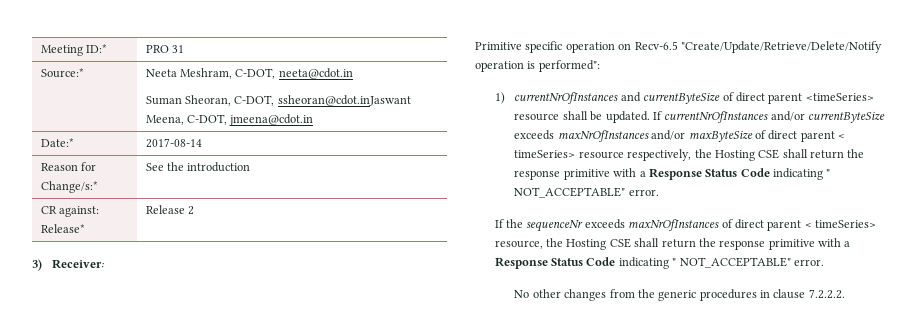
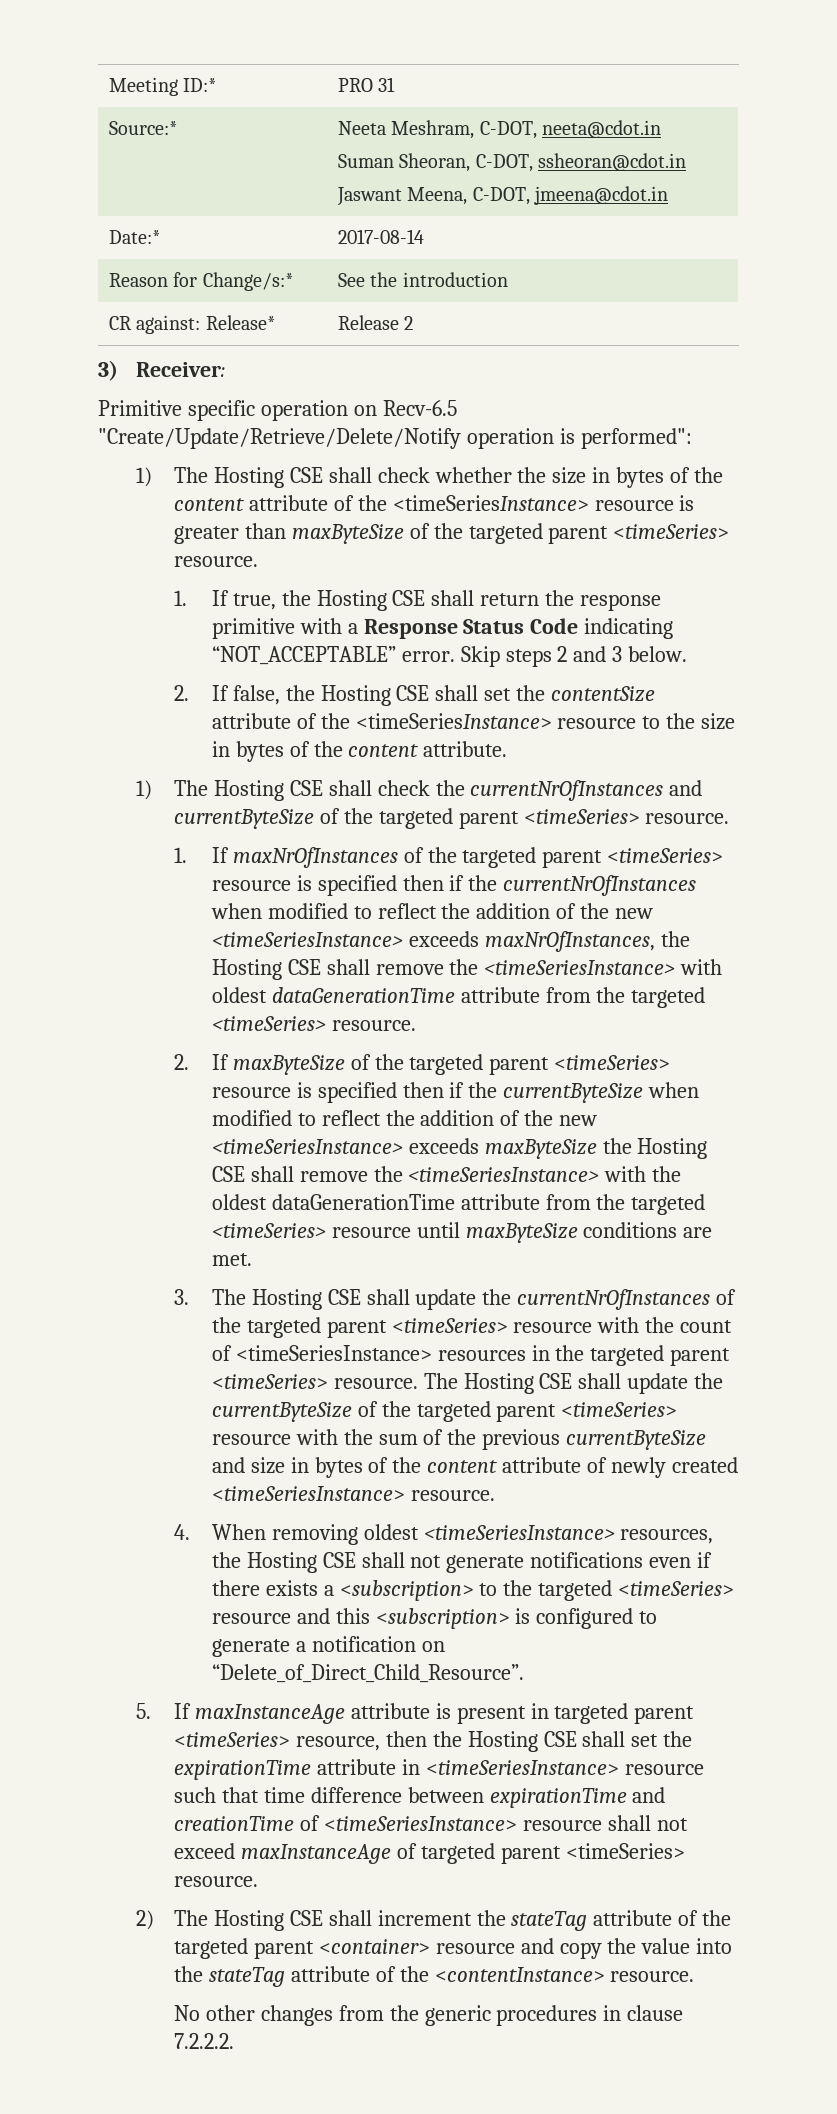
  Source:* | Neeta Meshram, C-DOT, neeta@cdot.in
- Suman Sheoran, C-DOT, ssheoran@cdot.inJaswant Meena, C-DOT, jmeena@cdot.in
+ Suman Sheoran, C-DOT, ssheoran@cdot.in
+ Jaswant Meena, C-DOT, jmeena@cdot.in
- 1) currentNrOfInstances and currentByteSize of direct parent <timeSeries> resource shall be updated. If currentNrOfInstances and/or currentByteSize exceeds maxNrOfInstances and/or maxByteSize of direct parent < timeSeries> resource respectively, the Hosting CSE shall return the response primitive with a Response Status Code indicating " NOT_ACCEPTABLE" error.
- If the sequenceNr exceeds maxNrOfInstances of direct parent < timeSeries> resource, the Hosting CSE shall return the response primitive with a Response Status Code indicating " NOT_ACCEPTABLE" error.
+ 1) The Hosting CSE shall check whether the size in bytes of the content attribute of the <timeSeriesInstance> resource is greater than maxByteSize of the targeted parent <timeSeries> resource.
+ 1. If true, the Hosting CSE shall return the response primitive with a Response Status Code indicating “NOT_ACCEPTABLE” error. Skip steps 2 and 3 below.
+ 2. If false, the Hosting CSE shall set the contentSize attribute of the <timeSeriesInstance> resource to the size in bytes of the content attribute.
+ 1) The Hosting CSE shall check the currentNrOfInstances and currentByteSize of the targeted parent <timeSeries> resource.
+ 1. If maxNrOfInstances of the targeted parent <timeSeries> resource is specified then if the currentNrOfInstances when modified to reflect the addition of the new <timeSeriesInstance> exceeds maxNrOfInstances, the Hosting CSE shall remove the <timeSeriesInstance> with oldest dataGenerationTime attribute from the targeted <timeSeries> resource.
+ 2. If maxByteSize of the targeted parent <timeSeries> resource is specified then if the currentByteSize when modified to reflect the addition of the new <timeSeriesInstance> exceeds maxByteSize the Hosting CSE shall remove the <timeSeriesInstance> with the oldest dataGenerationTime attribute from the targeted <timeSeries> resource until maxByteSize conditions are met.
+ 3. The Hosting CSE shall update the currentNrOfInstances of the targeted parent <timeSeries> resource with the count of <timeSeriesInstance> resources in the targeted parent <timeSeries> resource. The Hosting CSE shall update the currentByteSize of the targeted parent <timeSeries> resource with the sum of the previous currentByteSize and size in bytes of the content attribute of newly created <timeSeriesInstance> resource.
+ 4. When removing oldest <timeSeriesInstance> resources, the Hosting CSE shall not generate notifications even if there exists a <subscription> to the targeted <timeSeries> resource and this <subscription> is configured to generate a notification on “Delete_of_Direct_Child_Resource”.
+ 5. If maxInstanceAge attribute is present in targeted parent <timeSeries> resource, then the Hosting CSE shall set the expirationTime attribute in <timeSeriesInstance> resource such that time difference between expirationTime and creationTime of <timeSeriesInstance> resource shall not exceed maxInstanceAge of targeted parent <timeSeries> resource.
+ 2) The Hosting CSE shall increment the stateTag attribute of the targeted parent <container> resource and copy the value into the stateTag attribute of the <contentInstance> resource.

